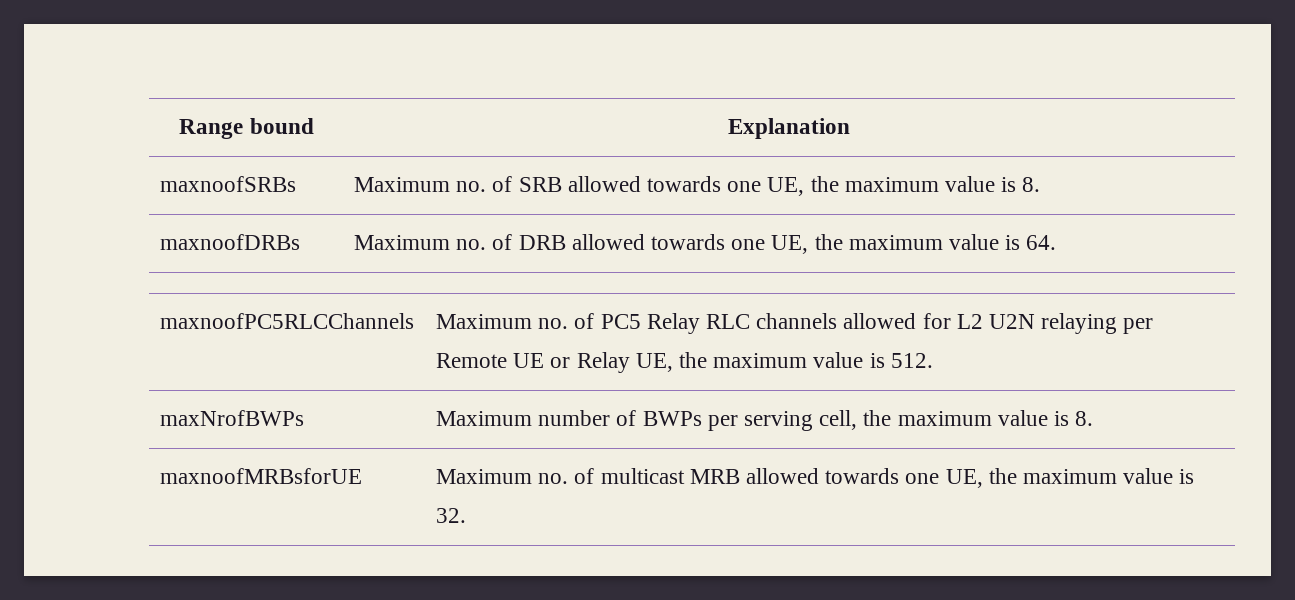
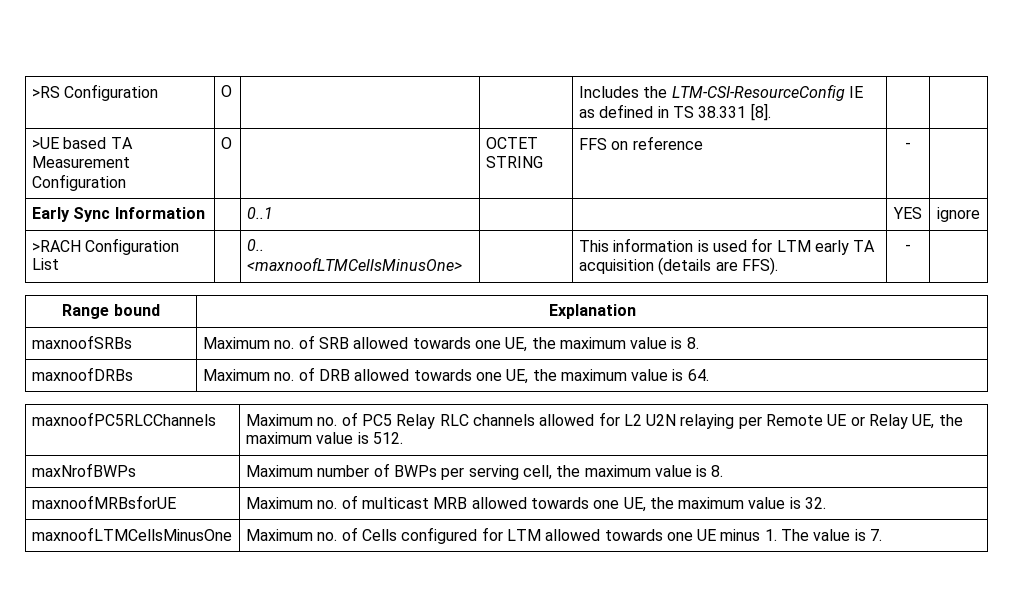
+ >RS Configuration | O | | | Includes the LTM-CSI-ResourceConfig IE as defined in TS 38.331 [8]. | |
+ >UE based TA Measurement Configuration | O | | OCTET STRING | FFS on reference | - |
+ Early Sync Information | | 0..1 | | | YES | ignore
+ >RACH Configuration List | | 0.. <maxnoofLTMCellsMinusOne> | | This information is used for LTM early TA acquisition (details are FFS). | - |
+ maxnoofLTMCellsMinusOne | Maximum no. of Cells configured for LTM allowed towards one UE minus 1. The value is 7.

